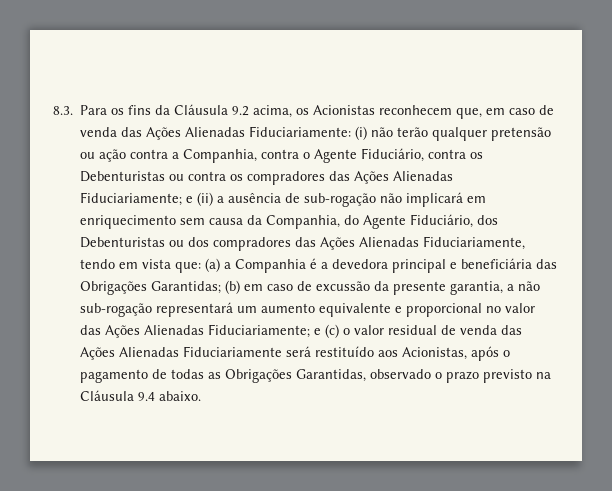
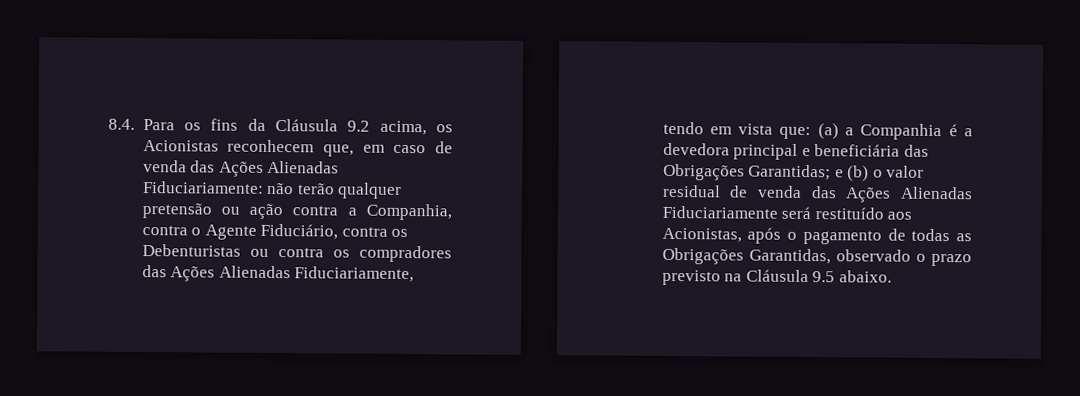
- 8.3. Para os fins da Cláusula 9.2 acima, os Acionistas reconhecem que, em caso de venda das Ações Alienadas Fiduciariamente:
+ 8.4. Para os fins da Cláusula 9.2 acima, os Acionistas reconhecem que, em caso de venda das Ações Alienadas Fiduciariamente:
- (i) não terão qualquer pretensão ou ação contra a Companhia, contra o Agente Fiduciário, contra os Debenturistas ou contra os compradores das Ações Alienadas Fiduciariamente; e (ii) a ausência de sub-rogação não implicará em enriquecimento sem causa da Companhia, do Agente Fiduciário, dos Debenturistas ou dos compradores das Ações Alienadas Fiduciariamente, tendo em vista que:
+ não terão qualquer pretensão ou ação contra a Companhia, contra o Agente Fiduciário, contra os Debenturistas ou contra os compradores das Ações Alienadas Fiduciariamente, tendo em vista que:
- (b) em caso de excussão da presente garantia, a não sub-rogação representará um aumento equivalente e proporcional no valor das Ações Alienadas Fiduciariamente; e (c) o valor residual de venda das Ações Alienadas Fiduciariamente será restituído aos Acionistas, após o pagamento de todas as Obrigações Garantidas, observado o prazo previsto na Cláusula 9.4 abaixo.
+ e (b) o valor residual de venda das Ações Alienadas Fiduciariamente será restituído aos Acionistas, após o pagamento de todas as Obrigações Garantidas, observado o prazo previsto na Cláusula 9.5 abaixo.

